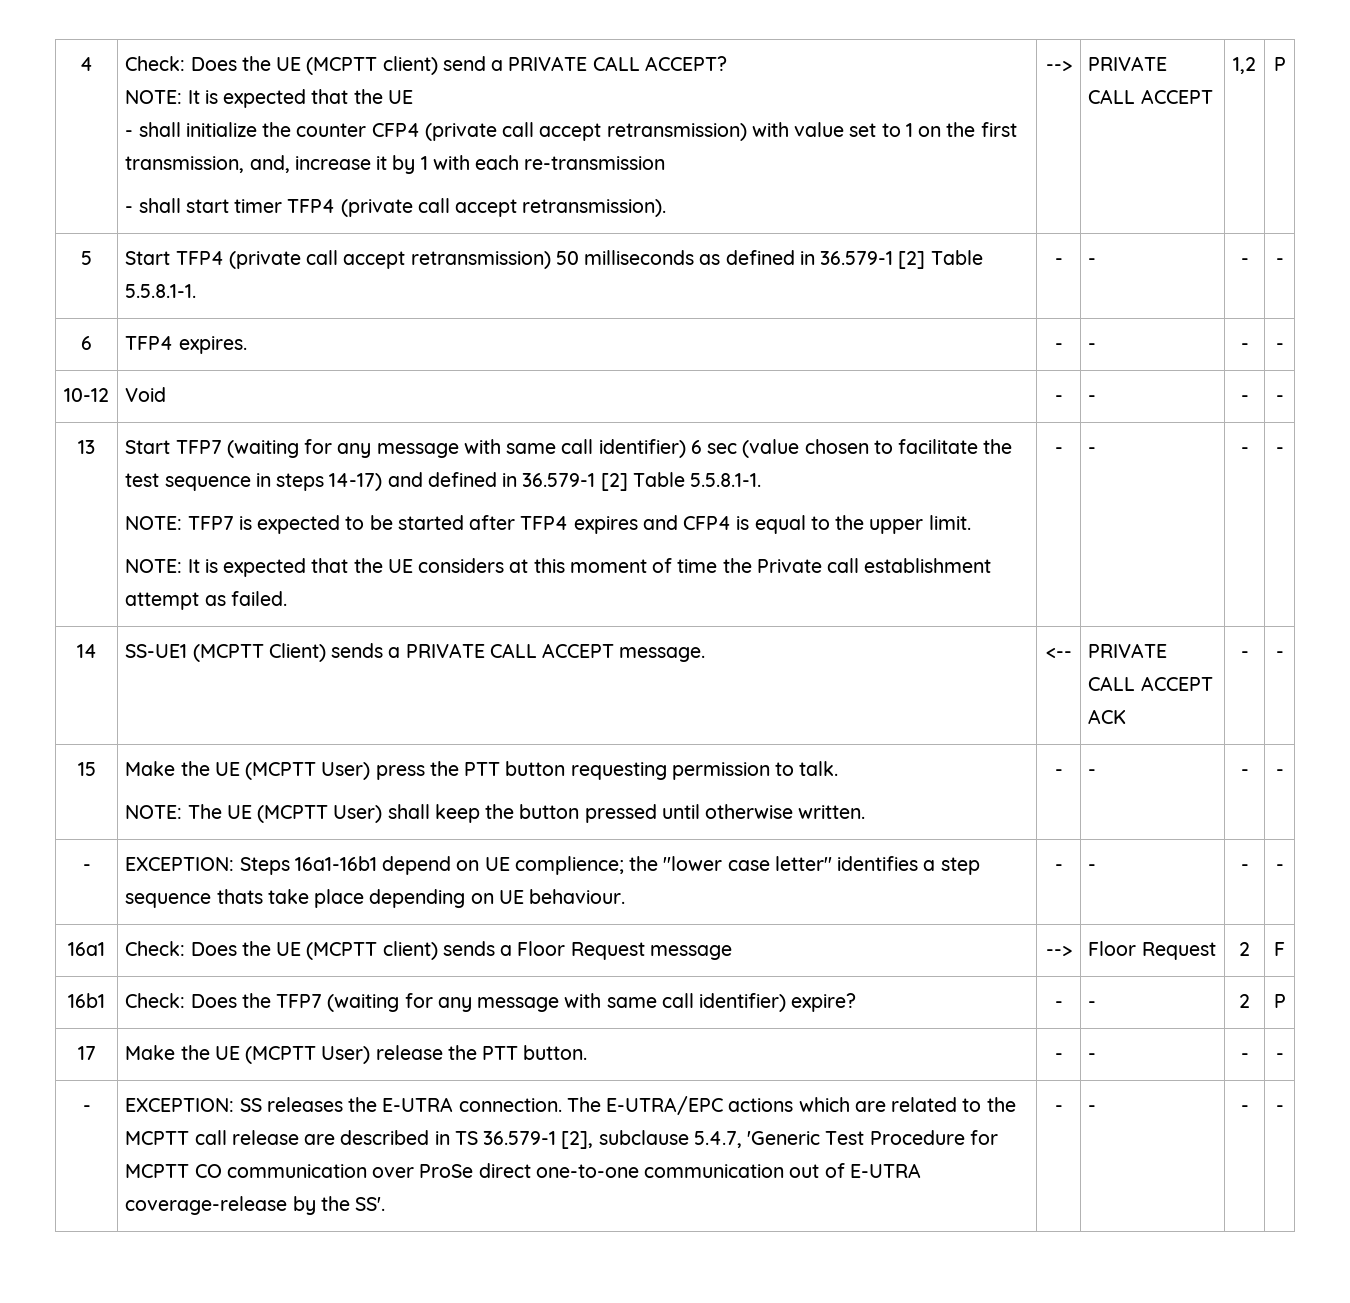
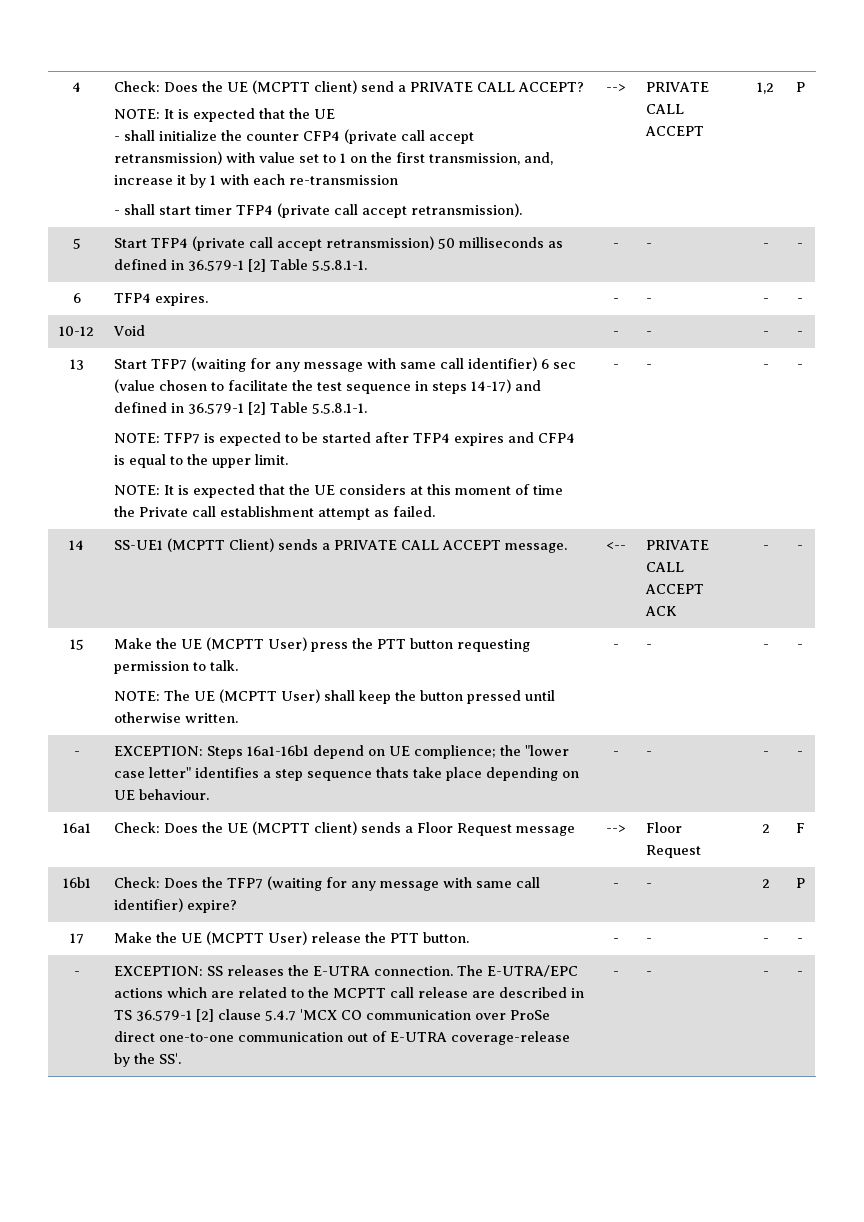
- The E-UTRA/EPC actions which are related to the MCPTT call release are described in TS 36.579-1 [2], subclause 5.4.7, 'Generic Test Procedure for MCPTT CO communication over ProSe direct one-to-one communication out of E-UTRA coverage-release by the SS'.
+ The E-UTRA/EPC actions which are related to the MCPTT call release are described in TS 36.579-1 [2] clause 5.4.7 'MCX CO communication over ProSe direct one-to-one communication out of E-UTRA coverage-release by the SS'.

